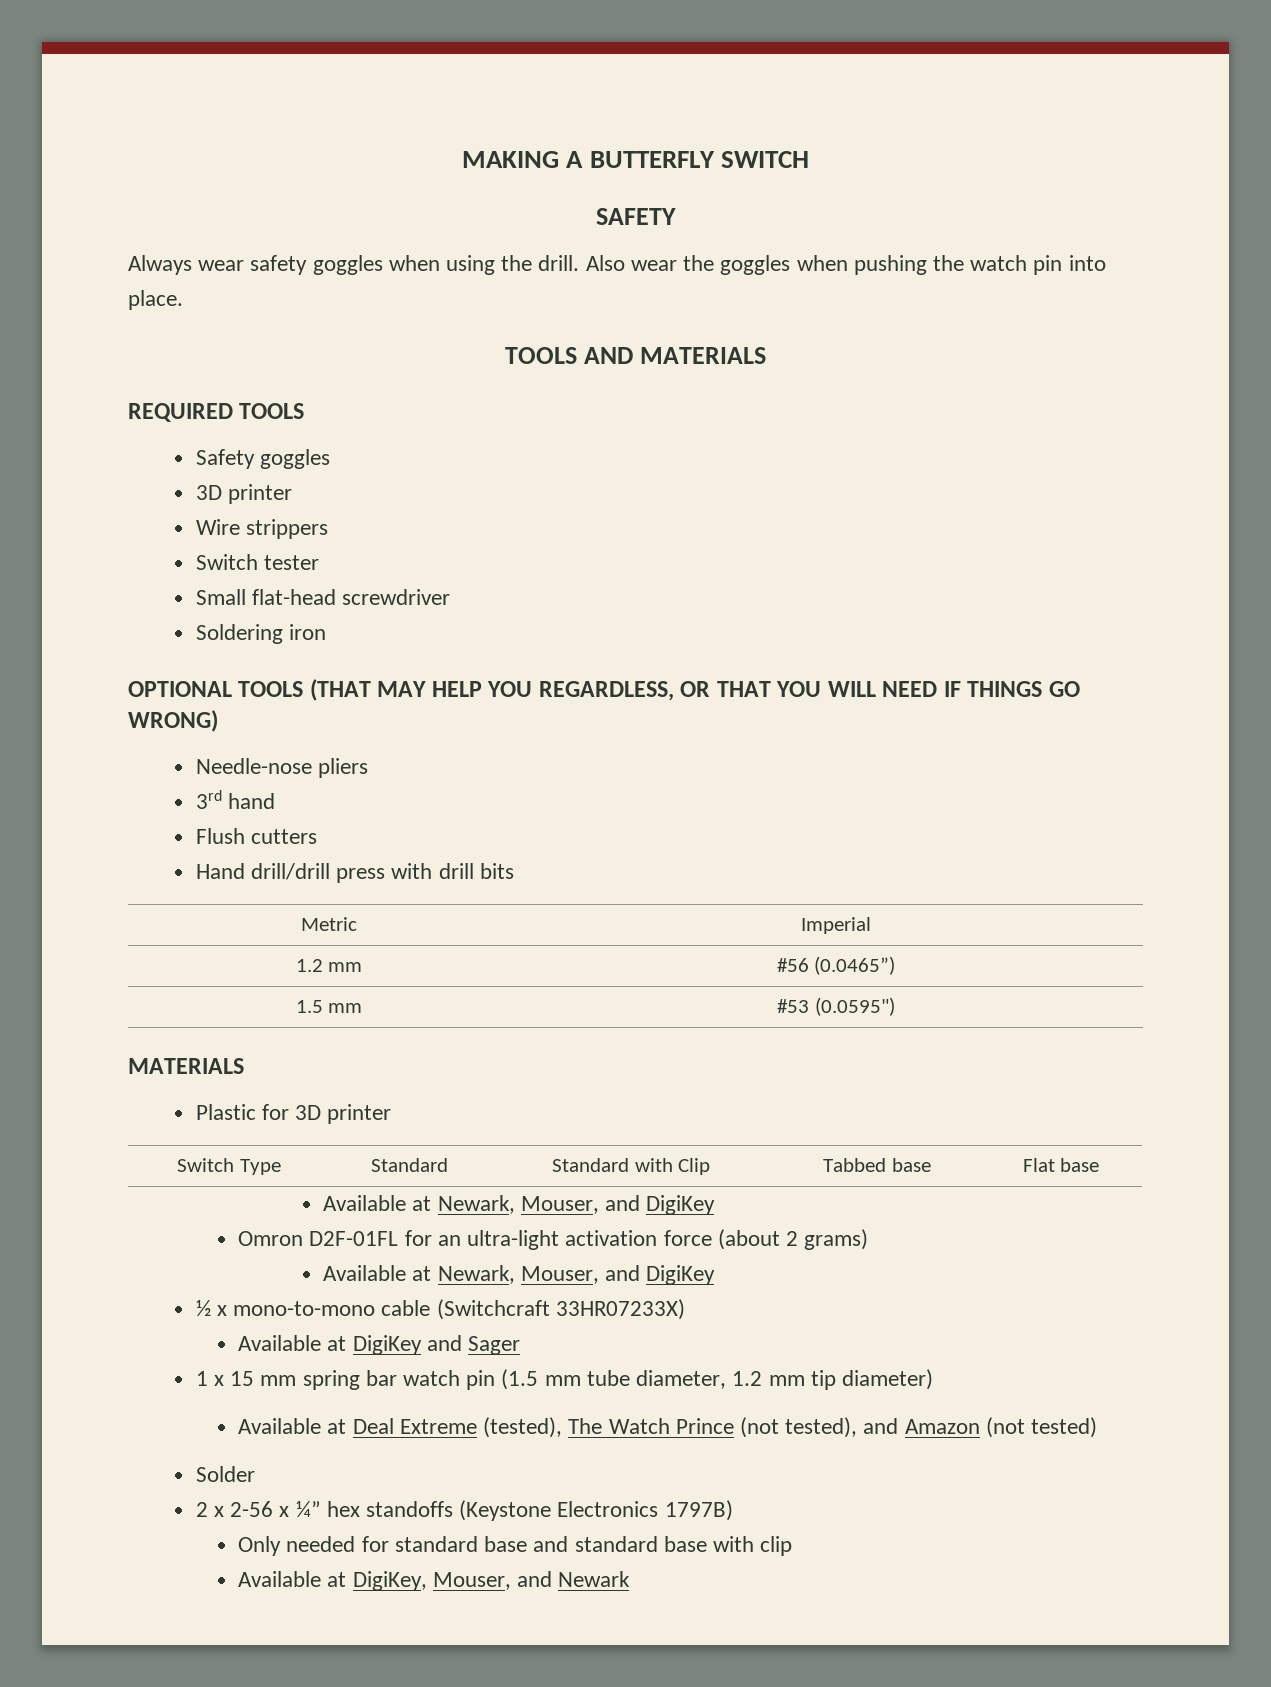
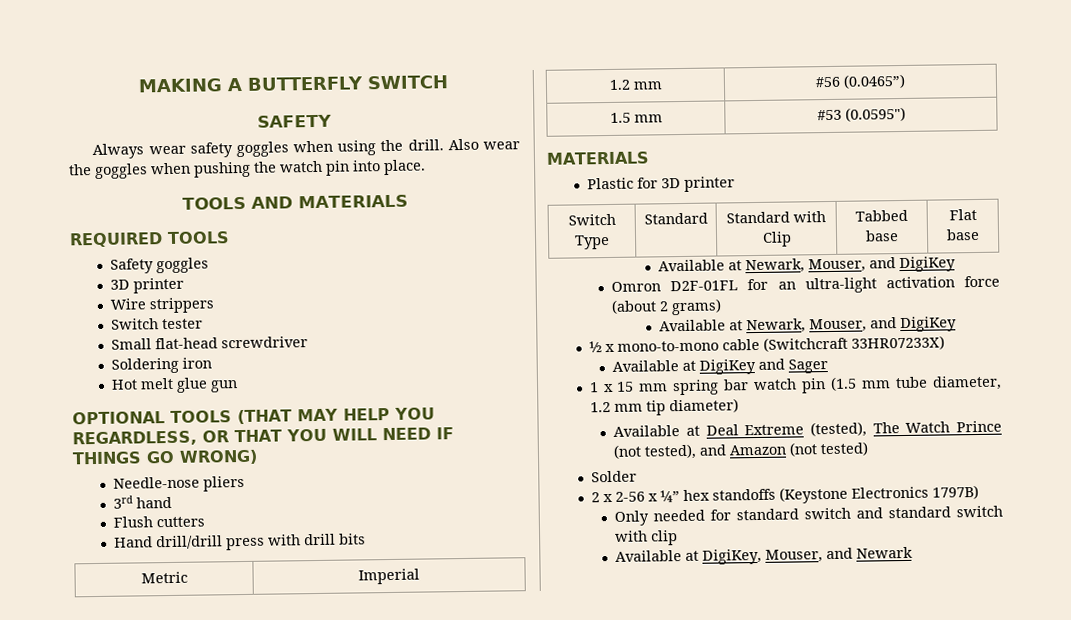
+ Hot melt glue gun
- Only needed for standard base and standard base with clip
+ Only needed for standard switch and standard switch with clip

